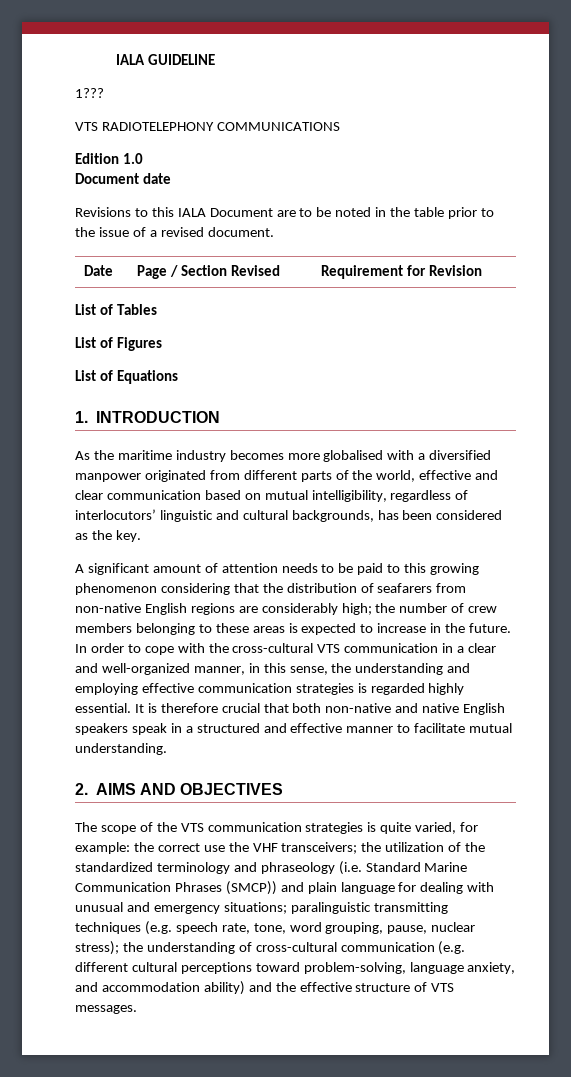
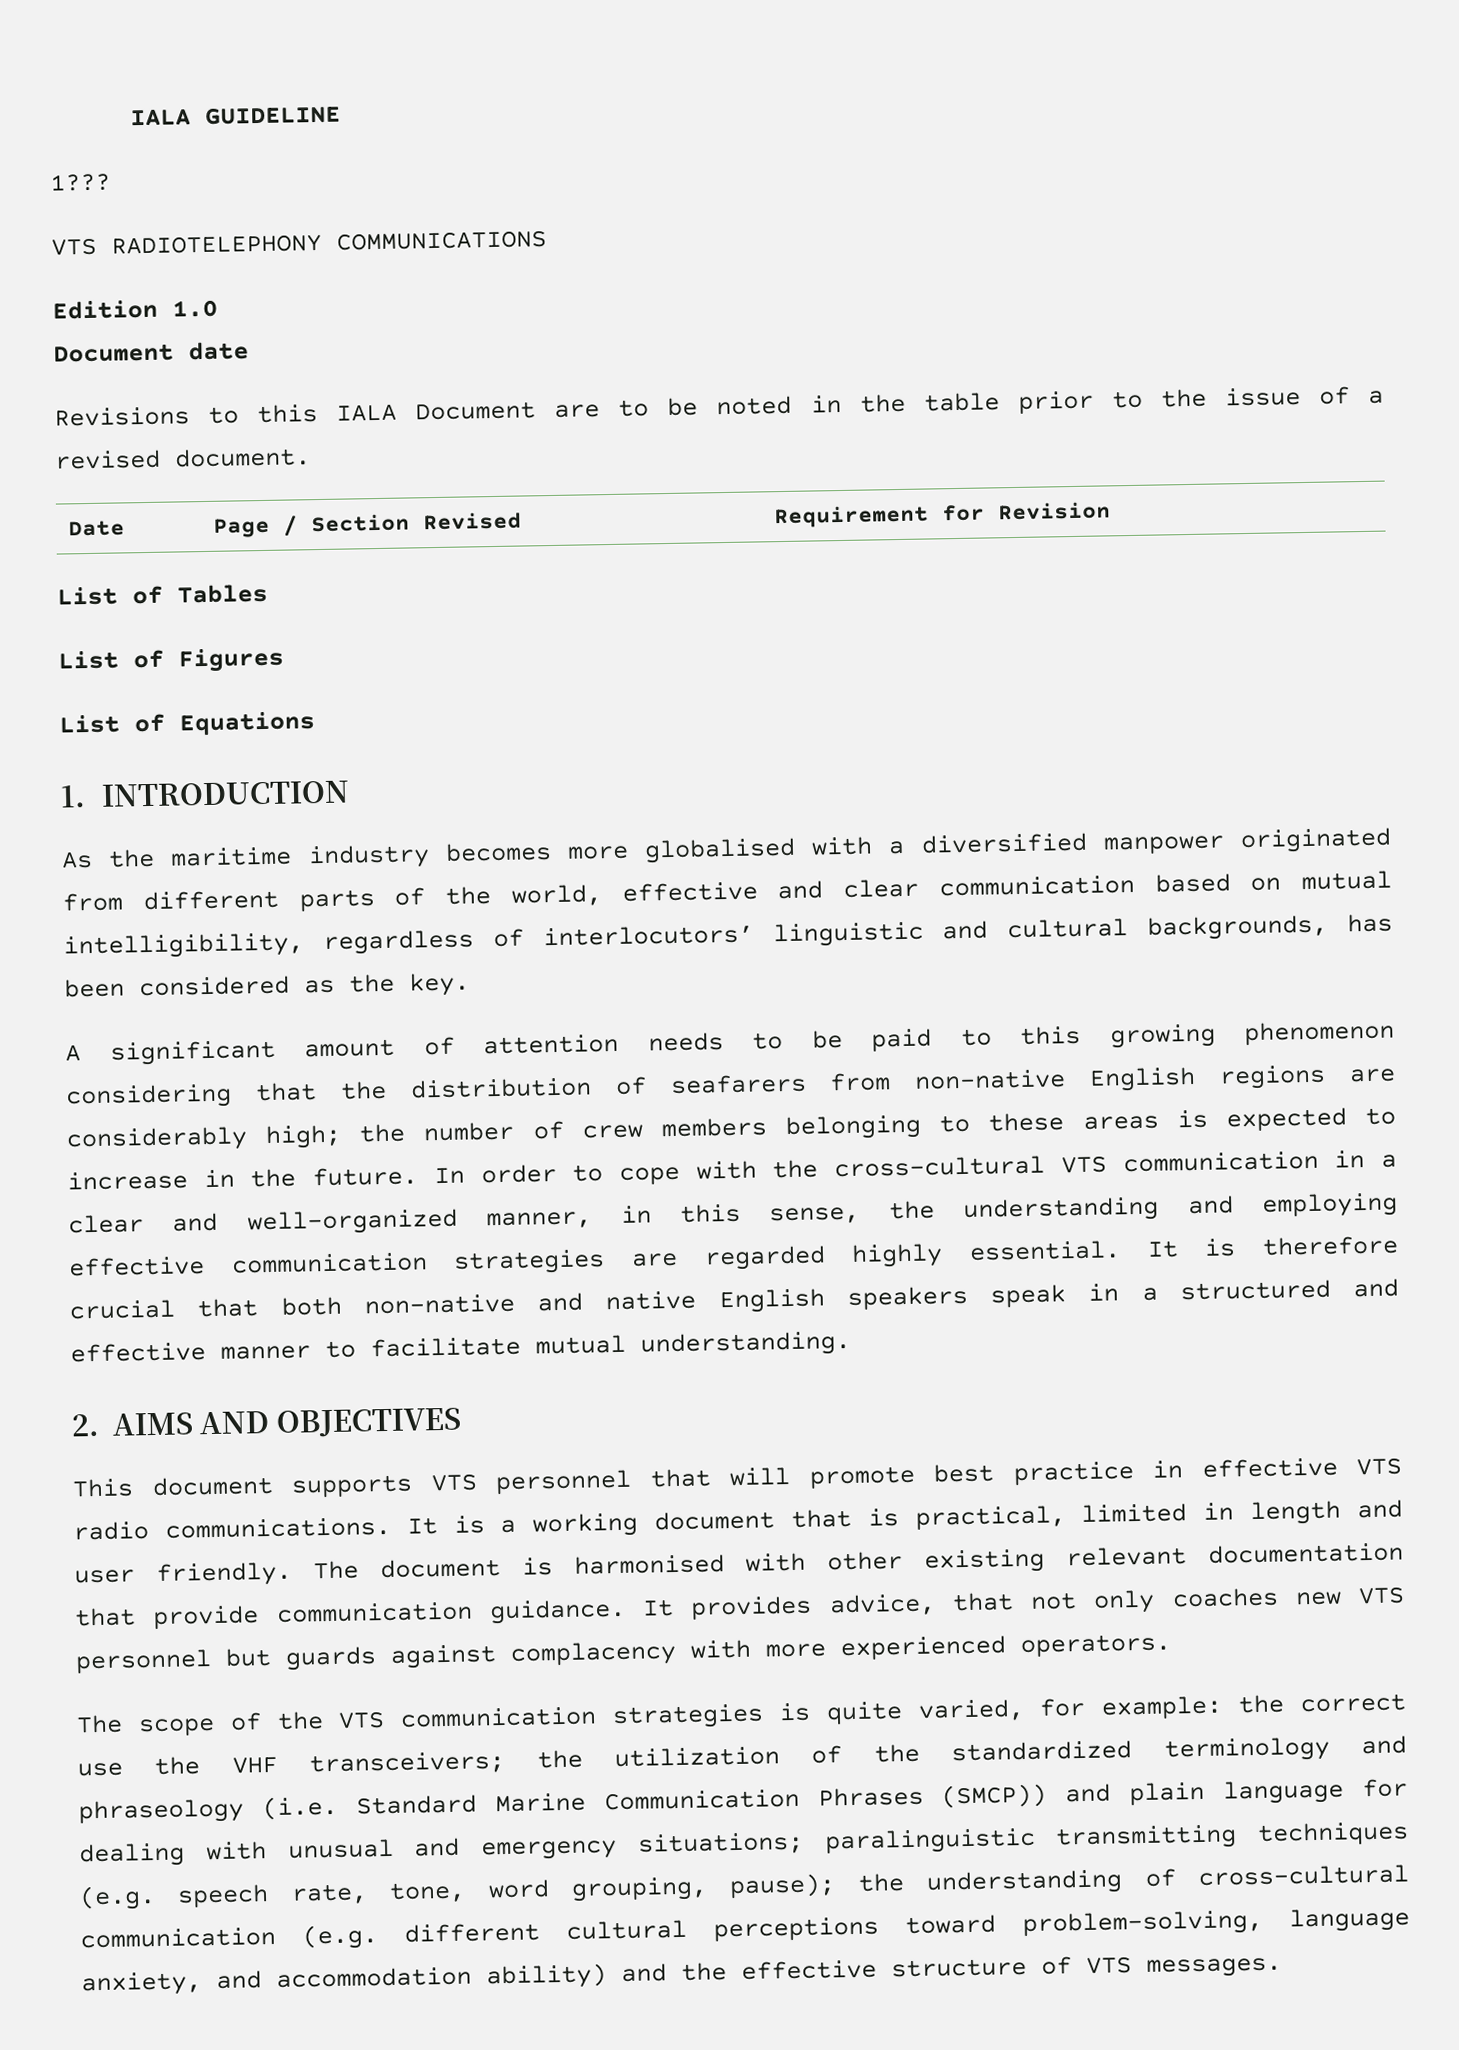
- In order to cope with the cross-cultural VTS communication in a clear and well-organized manner, in this sense, the understanding and employing effective communication strategies is regarded highly essential.
+ In order to cope with the cross-cultural VTS communication in a clear and well-organized manner, in this sense, the understanding and employing effective communication strategies are regarded highly essential.
+ This document supports VTS personnel that will promote best practice in effective VTS radio communications. It is a working document that is practical, limited in length and user friendly. The document is harmonised with other existing relevant documentation that provide communication guidance. It provides advice, that not only coaches new VTS personnel but guards against complacency with more experienced operators.
- paralinguistic transmitting techniques (e.g. speech rate, tone, word grouping, pause, nuclear stress);
+ paralinguistic transmitting techniques (e.g. speech rate, tone, word grouping, pause);

